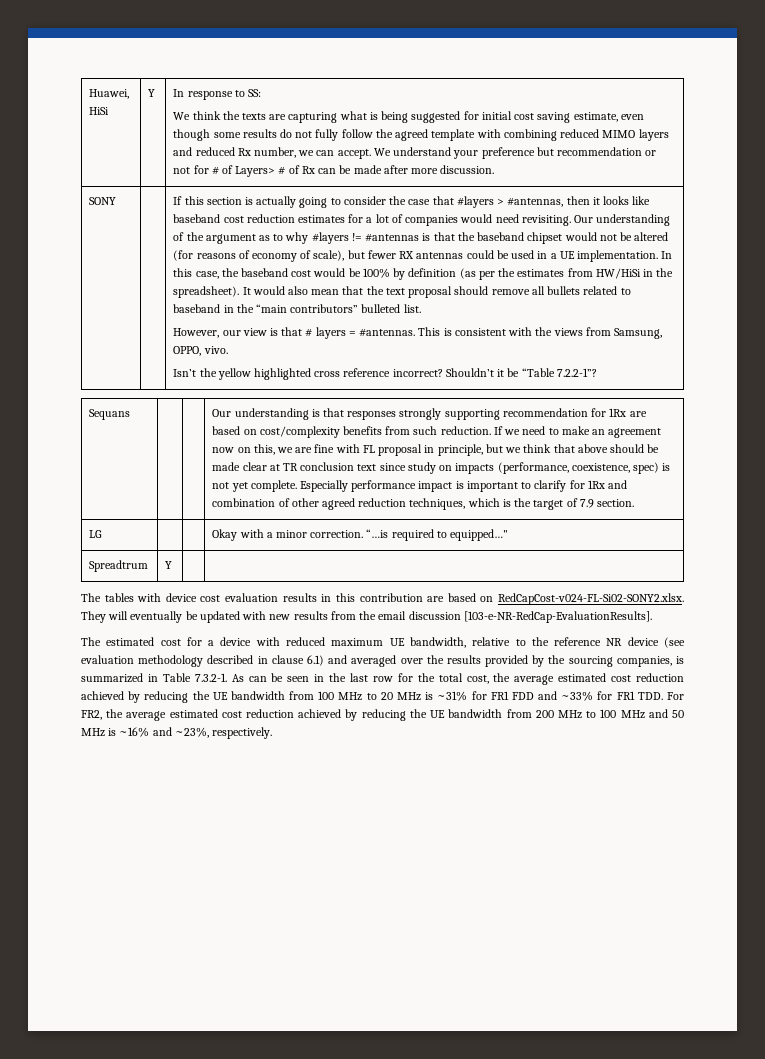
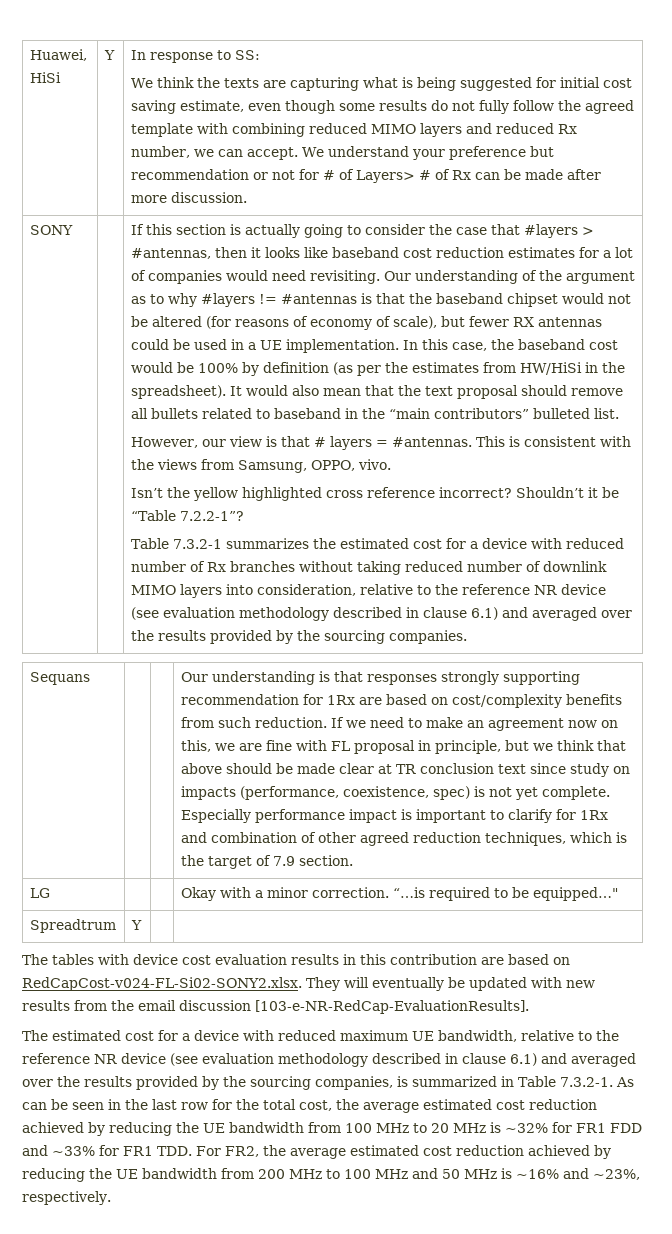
+ Table 7.3.2-1 summarizes the estimated cost for a device with reduced number of Rx branches without taking reduced number of downlink MIMO layers into consideration, relative to the reference NR device (see evaluation methodology described in clause 6.1) and averaged over the results provided by the sourcing companies.
- LG | | | Okay with a minor correction. “…is required to equipped…"
+ LG | | | Okay with a minor correction. “…is required to be equipped…"
- The estimated cost for a device with reduced maximum UE bandwidth, relative to the reference NR device (see evaluation methodology described in clause 6.1) and averaged over the results provided by the sourcing companies, is summarized in Table 7.3.2-1. As can be seen in the last row for the total cost, the average estimated cost reduction achieved by reducing the UE bandwidth from 100 MHz to 20 MHz is ~31% for FR1 FDD and ~33% for FR1 TDD. For FR2, the average estimated cost reduction achieved by reducing the UE bandwidth from 200 MHz to 100 MHz and 50 MHz is ~16% and ~23%, respectively.
+ The estimated cost for a device with reduced maximum UE bandwidth, relative to the reference NR device (see evaluation methodology described in clause 6.1) and averaged over the results provided by the sourcing companies, is summarized in Table 7.3.2-1. As can be seen in the last row for the total cost, the average estimated cost reduction achieved by reducing the UE bandwidth from 100 MHz to 20 MHz is ~32% for FR1 FDD and ~33% for FR1 TDD. For FR2, the average estimated cost reduction achieved by reducing the UE bandwidth from 200 MHz to 100 MHz and 50 MHz is ~16% and ~23%, respectively.

